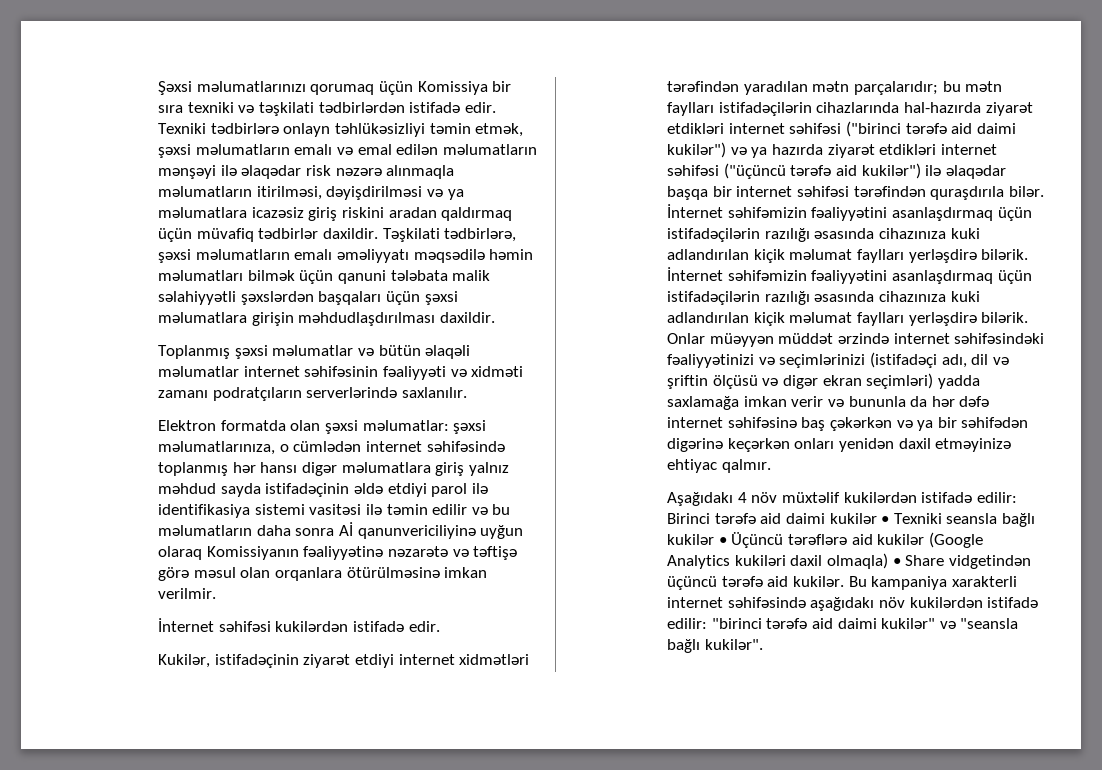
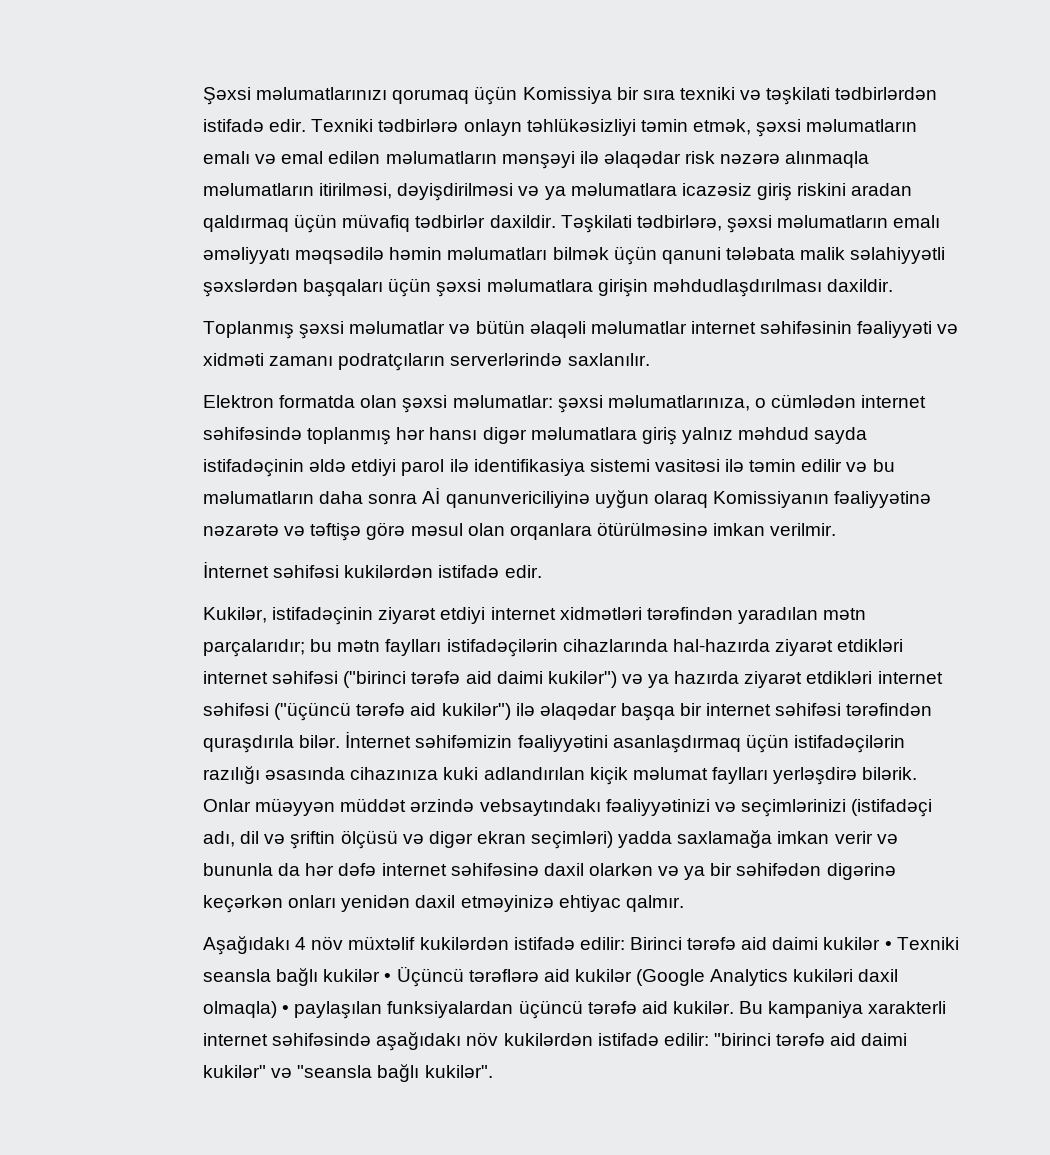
- İnternet səhifəmizin fəaliyyətini asanlaşdırmaq üçün istifadəçilərin razılığı əsasında cihazınıza kuki adlandırılan kiçik məlumat faylları yerləşdirə bilərik. İnternet səhifəmizin fəaliyyətini asanlaşdırmaq üçün istifadəçilərin razılığı əsasında cihazınıza kuki adlandırılan kiçik məlumat faylları yerləşdirə bilərik.
+ İnternet səhifəmizin fəaliyyətini asanlaşdırmaq üçün istifadəçilərin razılığı əsasında cihazınıza kuki adlandırılan kiçik məlumat faylları yerləşdirə bilərik.
- Onlar müəyyən müddət ərzində internet səhifəsindəki fəaliyyətinizi və seçimlərinizi (istifadəçi adı, dil və şriftin ölçüsü və digər ekran seçimləri) yadda saxlamağa imkan verir və bununla da hər dəfə internet səhifəsinə baş çəkərkən və ya bir səhifədən digərinə keçərkən onları yenidən daxil etməyinizə ehtiyac qalmır.
+ Onlar müəyyən müddət ərzində vebsaytındakı fəaliyyətinizi və seçimlərinizi (istifadəçi adı, dil və şriftin ölçüsü və digər ekran seçimləri) yadda saxlamağa imkan verir və bununla da hər dəfə internet səhifəsinə daxil olarkən və ya bir səhifədən digərinə keçərkən onları yenidən daxil etməyinizə ehtiyac qalmır.
- Aşağıdakı 4 növ müxtəlif kukilərdən istifadə edilir: Birinci tərəfə aid daimi kukilər • Texniki seansla bağlı kukilər • Üçüncü tərəflərə aid kukilər (Google Analytics kukiləri daxil olmaqla) • Share vidgetindən üçüncü tərəfə aid kukilər.
+ Aşağıdakı 4 növ müxtəlif kukilərdən istifadə edilir: Birinci tərəfə aid daimi kukilər • Texniki seansla bağlı kukilər • Üçüncü tərəflərə aid kukilər (Google Analytics kukiləri daxil olmaqla) • paylaşılan funksiyalardan üçüncü tərəfə aid kukilər.

